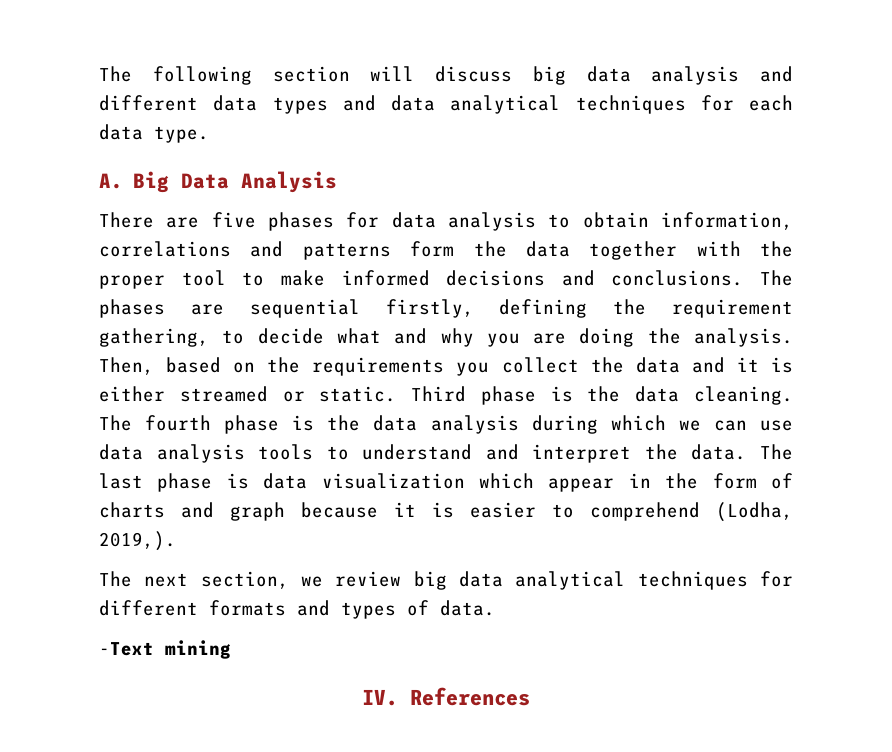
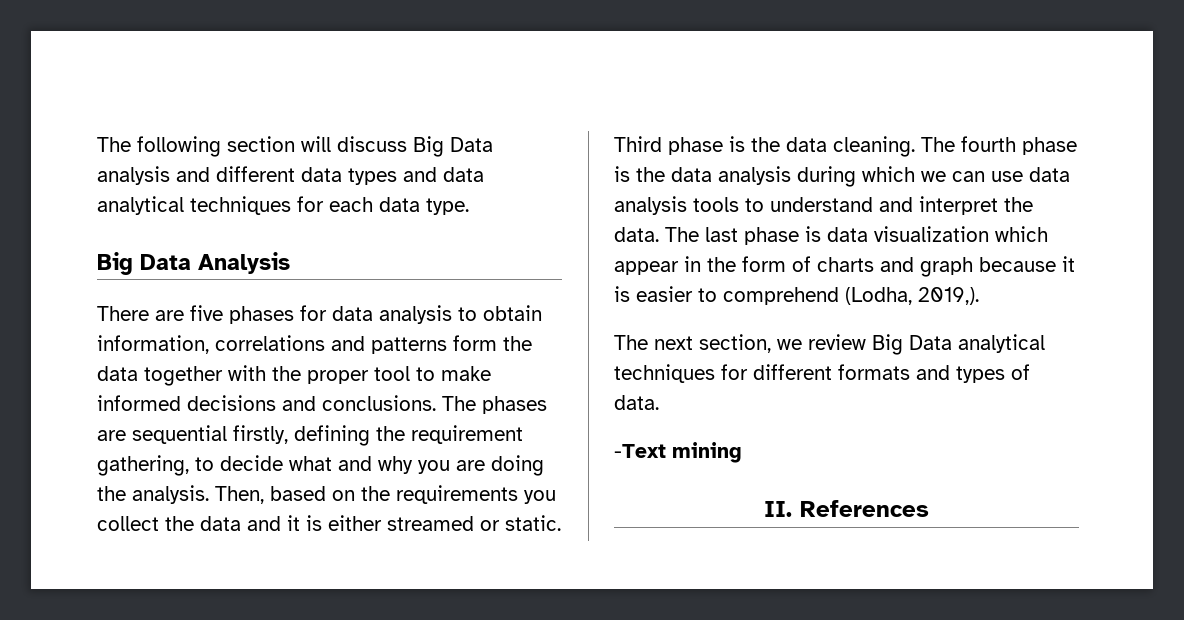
- The following section will discuss big data analysis and different data types and data analytical techniques for each data type.
+ The following section will discuss Big Data analysis and different data types and data analytical techniques for each data type.
- A. Big Data Analysis
+ Big Data Analysis
- The next section, we review big data analytical techniques for different formats and types of data.
+ The next section, we review Big Data analytical techniques for different formats and types of data.
- IV. References
+ II. References

